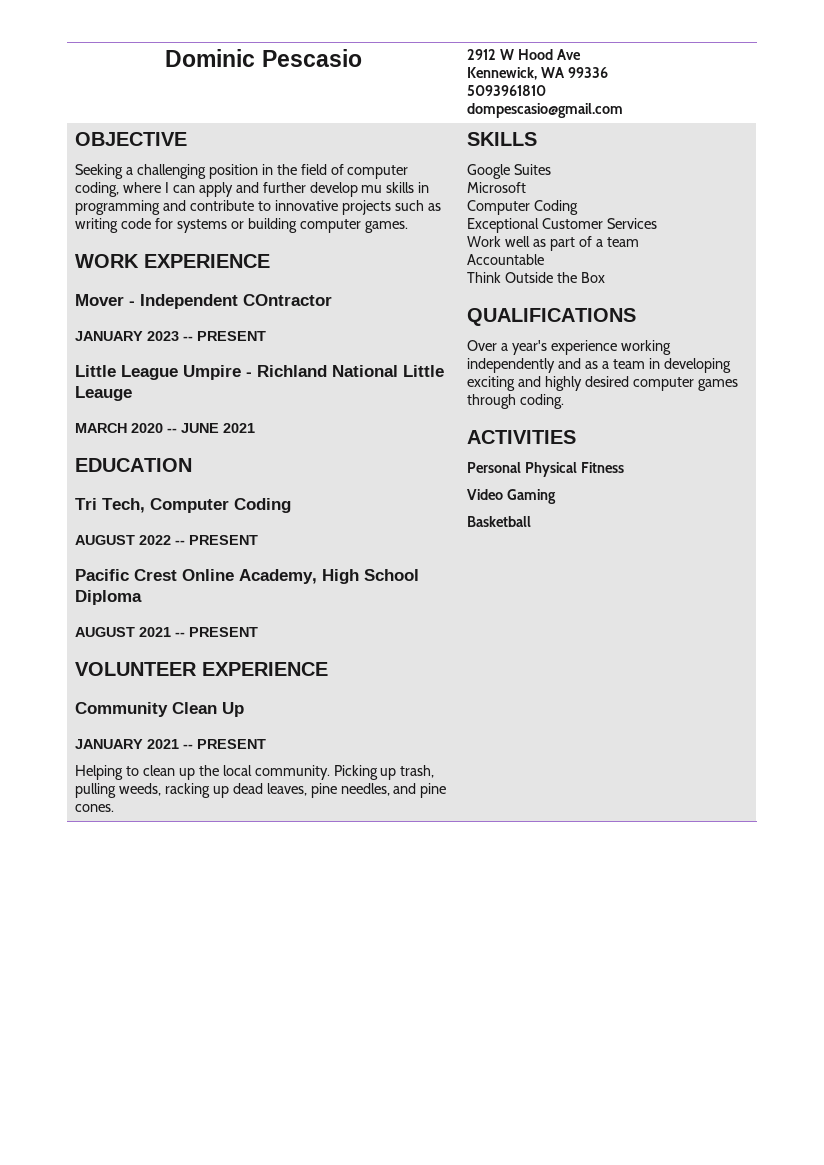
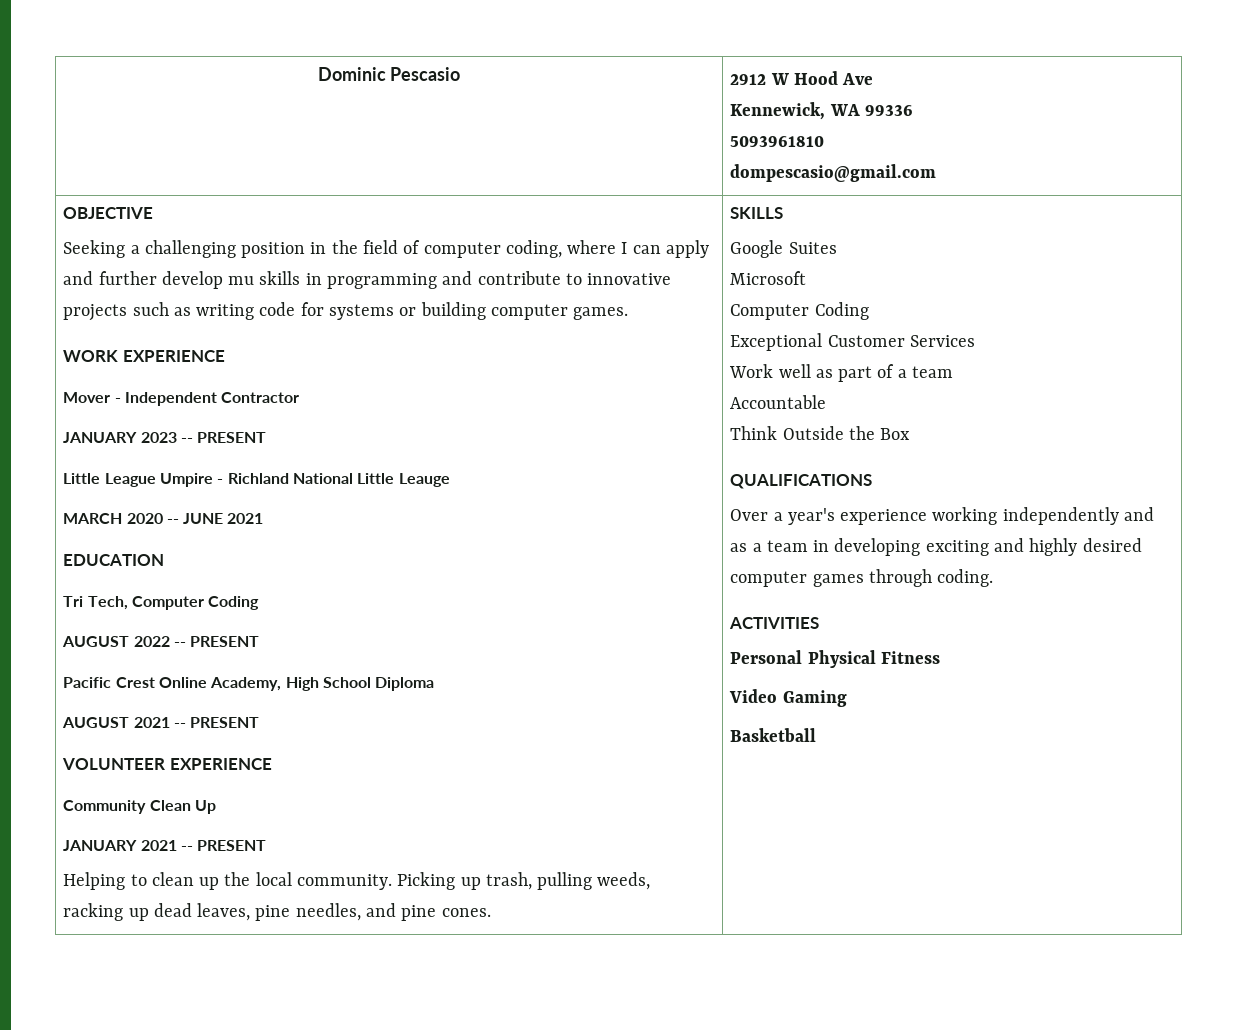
- Mover - Independent COntractor
+ Mover - Independent Contractor

